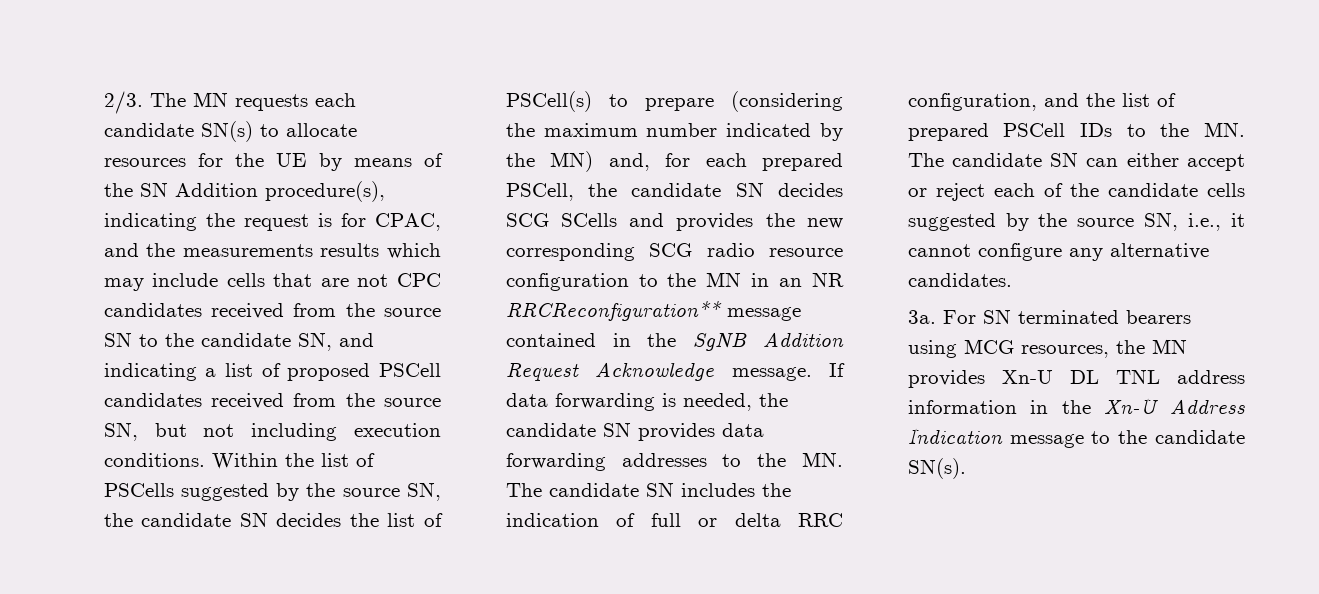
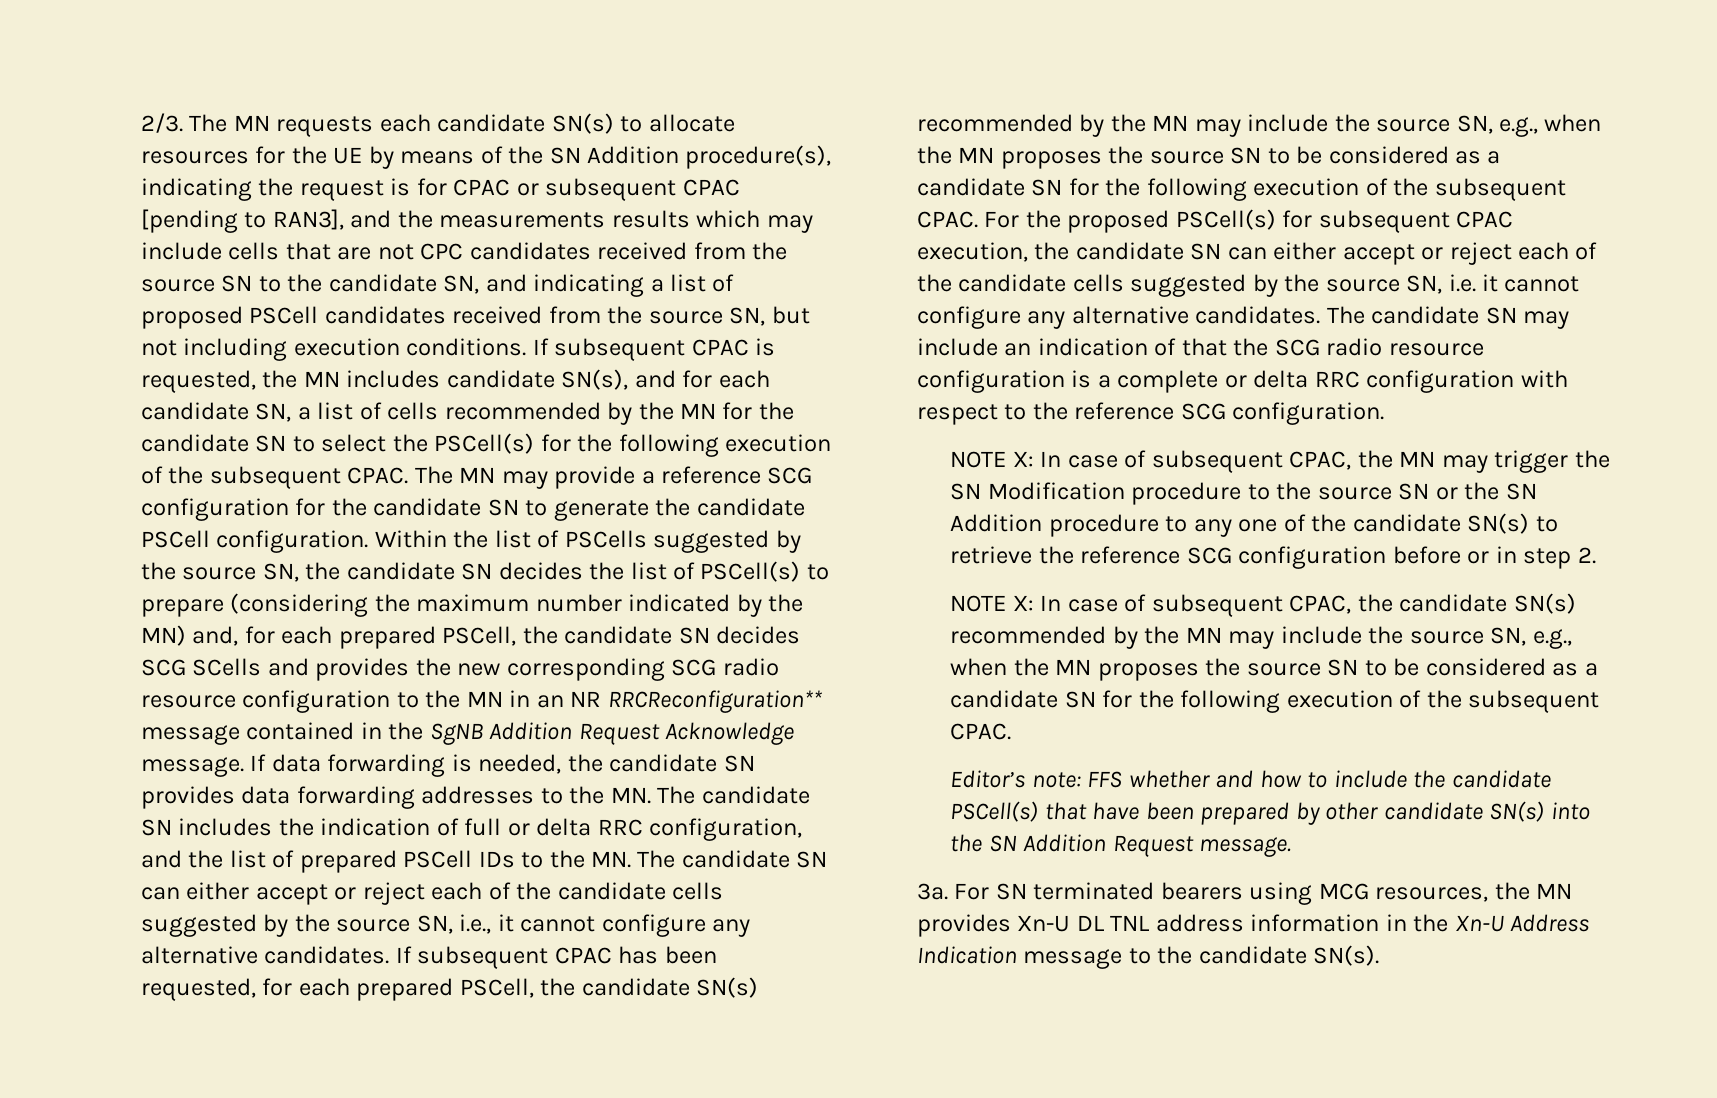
- The MN requests each candidate SN(s) to allocate resources for the UE by means of the SN Addition procedure(s), indicating the request is for CPAC, and the measurements results which may include cells that are not CPC candidates received from the source SN to the candidate SN, and indicating a list of proposed PSCell candidates received from the source SN, but not including execution conditions.
+ The MN requests each candidate SN(s) to allocate resources for the UE by means of the SN Addition procedure(s), indicating the request is for CPAC or subsequent CPAC [pending to RAN3], and the measurements results which may include cells that are not CPC candidates received from the source SN to the candidate SN, and indicating a list of proposed PSCell candidates received from the source SN, but not including execution conditions.
+ If subsequent CPAC is requested, the MN includes candidate SN(s), and for each candidate SN, a list of cells recommended by the MN for the candidate SN to select the PSCell(s) for the following execution of the subsequent CPAC. The MN may provide a reference SCG configuration for the candidate SN to generate the candidate PSCell configuration.
+ If subsequent CPAC has been requested, for each prepared PSCell, the candidate SN(s) recommended by the MN may include the source SN, e.g., when the MN proposes the source SN to be considered as a candidate SN for the following execution of the subsequent CPAC. For the proposed PSCell(s) for subsequent CPAC execution, the candidate SN can either accept or reject each of the candidate cells suggested by the source SN, i.e. it cannot configure any alternative candidates. The candidate SN may include an indication of that the SCG radio resource configuration is a complete or delta RRC configuration with respect to the reference SCG configuration.
+ NOTE X: In case of subsequent CPAC, the MN may trigger the SN Modification procedure to the source SN or the SN Addition procedure to any one of the candidate SN(s) to retrieve the reference SCG configuration before or in step 2.
+ NOTE X: In case of subsequent CPAC, the candidate SN(s) recommended by the MN may include the source SN, e.g., when the MN proposes the source SN to be considered as a candidate SN for the following execution of the subsequent CPAC.
+ Editor’s note: FFS whether and how to include the candidate PSCell(s) that have been prepared by other candidate SN(s) into the SN Addition Request message.

